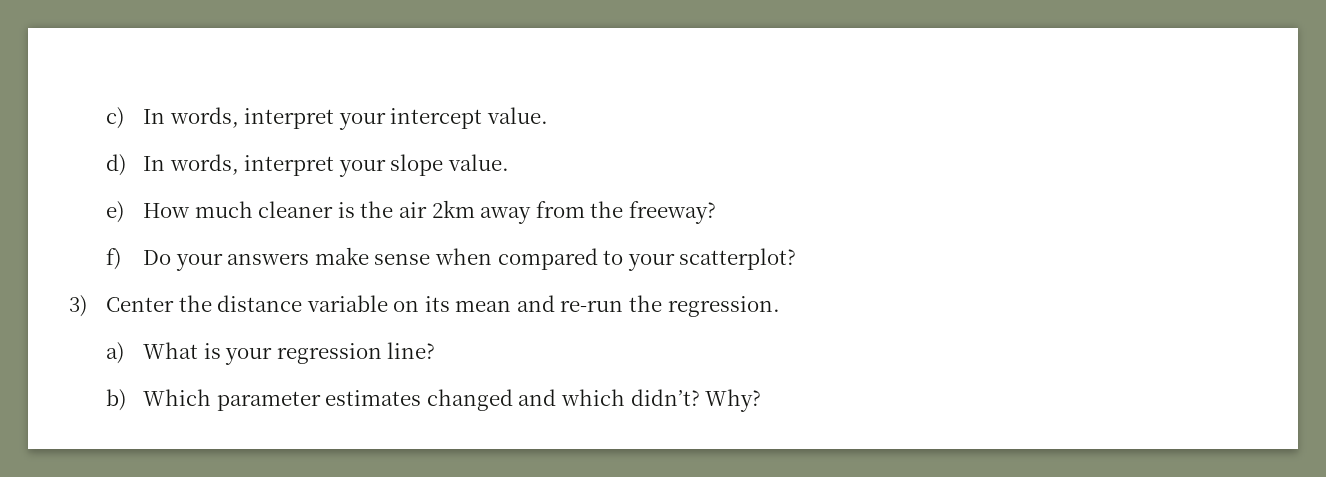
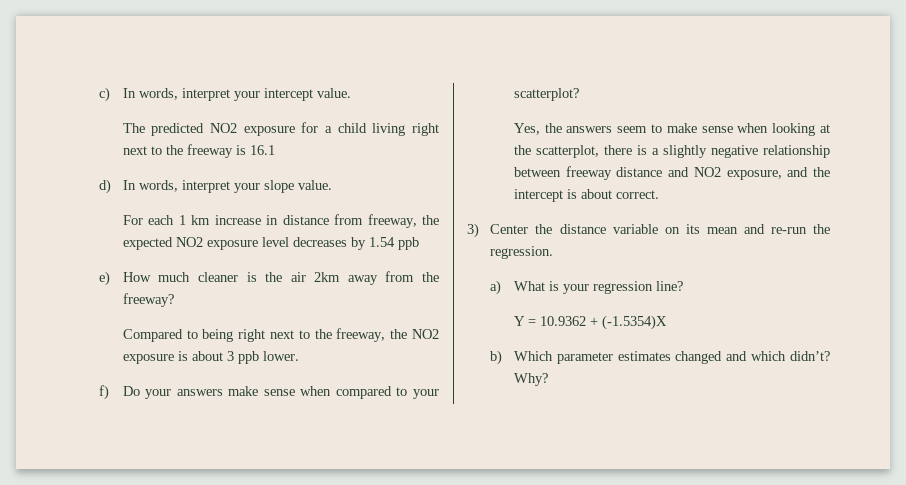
+ The predicted NO2 exposure for a child living right next to the freeway is 16.1
+ For each 1 km increase in distance from freeway, the expected NO2 exposure level decreases by 1.54 ppb
+ Compared to being right next to the freeway, the NO2 exposure is about 3 ppb lower.
+ Yes, the answers seem to make sense when looking at the scatterplot, there is a slightly negative relationship between freeway distance and NO2 exposure, and the intercept is about correct.
+ Y = 10.9362 + (-1.5354)X

